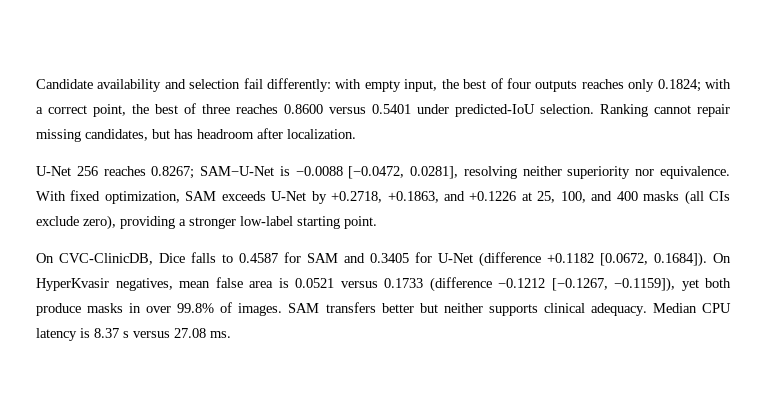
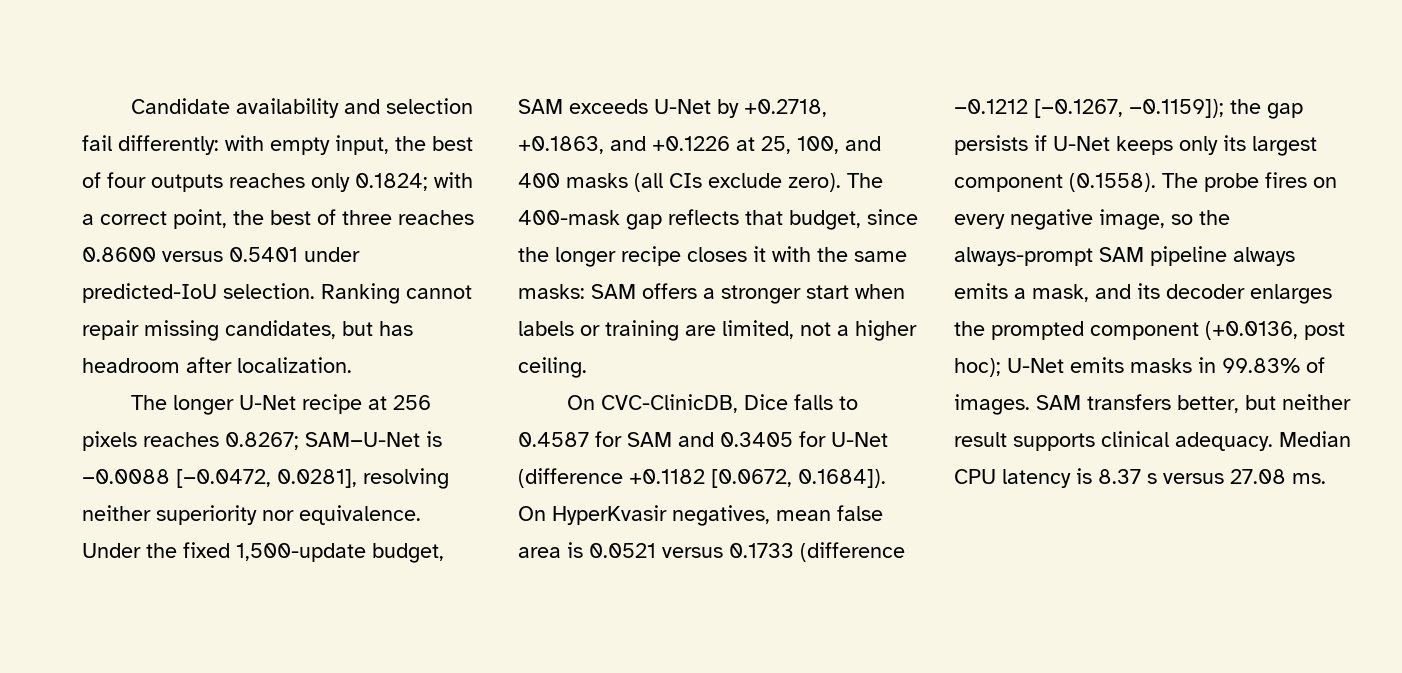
- U-Net 256 reaches 0.8267; SAM−U-Net is −0.0088 [−0.0472, 0.0281], resolving neither superiority nor equivalence.
+ The longer U-Net recipe at 256 pixels reaches 0.8267; SAM−U-Net is −0.0088 [−0.0472, 0.0281], resolving neither superiority nor equivalence.
- With fixed optimization, SAM exceeds U-Net by +0.2718, +0.1863, and +0.1226 at 25, 100, and 400 masks (all CIs exclude zero), providing a stronger low-label starting point.
+ Under the fixed 1,500-update budget, SAM exceeds U-Net by +0.2718, +0.1863, and +0.1226 at 25, 100, and 400 masks (all CIs exclude zero). The 400-mask gap reflects that budget, since the longer recipe closes it with the same masks: SAM offers a stronger start when labels or training are limited, not a higher ceiling.
- On CVC-ClinicDB, Dice falls to 0.4587 for SAM and 0.3405 for U-Net (difference +0.1182 [0.0672, 0.1684]). On HyperKvasir negatives, mean false area is 0.0521 versus 0.1733 (difference −0.1212 [−0.1267, −0.1159]), yet both produce masks in over 99.8% of images.
+ On CVC-ClinicDB, Dice falls to 0.4587 for SAM and 0.3405 for U-Net (difference +0.1182 [0.0672, 0.1684]). On HyperKvasir negatives, mean false area is 0.0521 versus 0.1733 (difference −0.1212 [−0.1267, −0.1159]); the gap persists if U-Net keeps only its largest component (0.1558). The probe fires on every negative image, so the always-prompt SAM pipeline always emits a mask, and its decoder enlarges the prompted component (+0.0136, post hoc); U-Net emits masks in 99.83% of images.
- SAM transfers better but neither supports clinical adequacy.
+ SAM transfers better, but neither result supports clinical adequacy.

